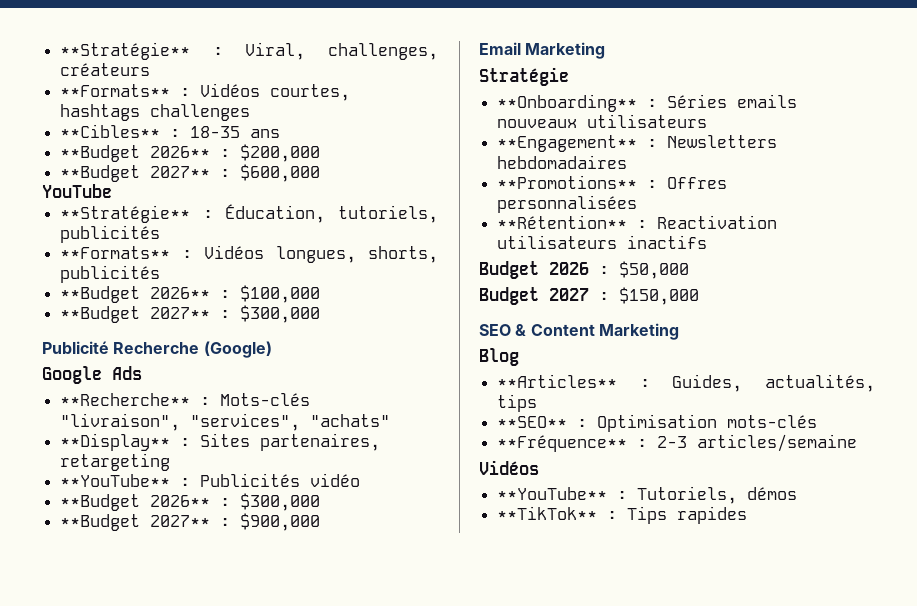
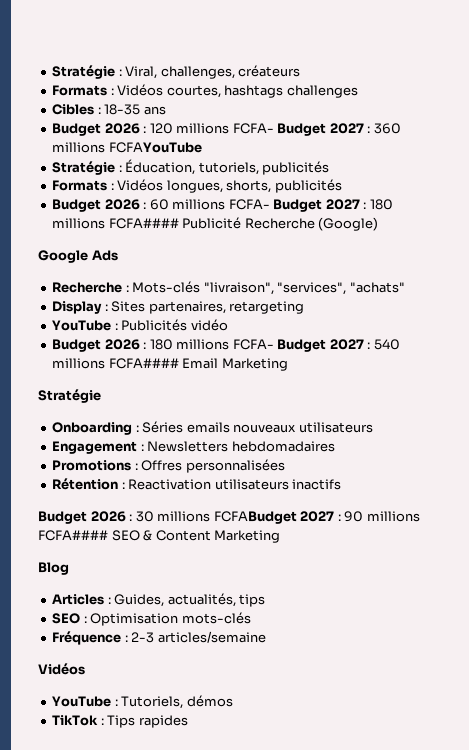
- **Stratégie** : Viral, challenges, créateurs
+ Stratégie : Viral, challenges, créateurs
- **Formats** : Vidéos courtes, hashtags challenges
+ Formats : Vidéos courtes, hashtags challenges
- **Cibles** : 18-35 ans
+ Cibles : 18-35 ans
- **Budget 2026** : $200,000
- **Budget 2027** : $600,000
- YouTube
- **Stratégie** : Éducation, tutoriels, publicités
+ Budget 2026 : 120 millions FCFA- Budget 2027 : 360 millions FCFAYouTube
+ Stratégie : Éducation, tutoriels, publicités
- **Formats** : Vidéos longues, shorts, publicités
+ Formats : Vidéos longues, shorts, publicités
- **Budget 2026** : $100,000
- **Budget 2027** : $300,000
- Publicité Recherche (Google)
+ Budget 2026 : 60 millions FCFA- Budget 2027 : 180 millions FCFA#### Publicité Recherche (Google)
- **Recherche** : Mots-clés "livraison", "services", "achats"
+ Recherche : Mots-clés "livraison", "services", "achats"
- **Display** : Sites partenaires, retargeting
+ Display : Sites partenaires, retargeting
- **YouTube** : Publicités vidéo
+ YouTube : Publicités vidéo
- **Budget 2026** : $300,000
- **Budget 2027** : $900,000
- Email Marketing
+ Budget 2026 : 180 millions FCFA- Budget 2027 : 540 millions FCFA#### Email Marketing
- **Onboarding** : Séries emails nouveaux utilisateurs
+ Onboarding : Séries emails nouveaux utilisateurs
- **Engagement** : Newsletters hebdomadaires
+ Engagement : Newsletters hebdomadaires
- **Promotions** : Offres personnalisées
+ Promotions : Offres personnalisées
- **Rétention** : Reactivation utilisateurs inactifs
+ Rétention : Reactivation utilisateurs inactifs
- Budget 2026 : $50,000
- Budget 2027 : $150,000
- SEO & Content Marketing
+ Budget 2026 : 30 millions FCFABudget 2027 : 90 millions FCFA#### SEO & Content Marketing
- **Articles** : Guides, actualités, tips
+ Articles : Guides, actualités, tips
- **SEO** : Optimisation mots-clés
+ SEO : Optimisation mots-clés
- **Fréquence** : 2-3 articles/semaine
+ Fréquence : 2-3 articles/semaine
- **YouTube** : Tutoriels, démos
+ YouTube : Tutoriels, démos
- **TikTok** : Tips rapides
+ TikTok : Tips rapides

